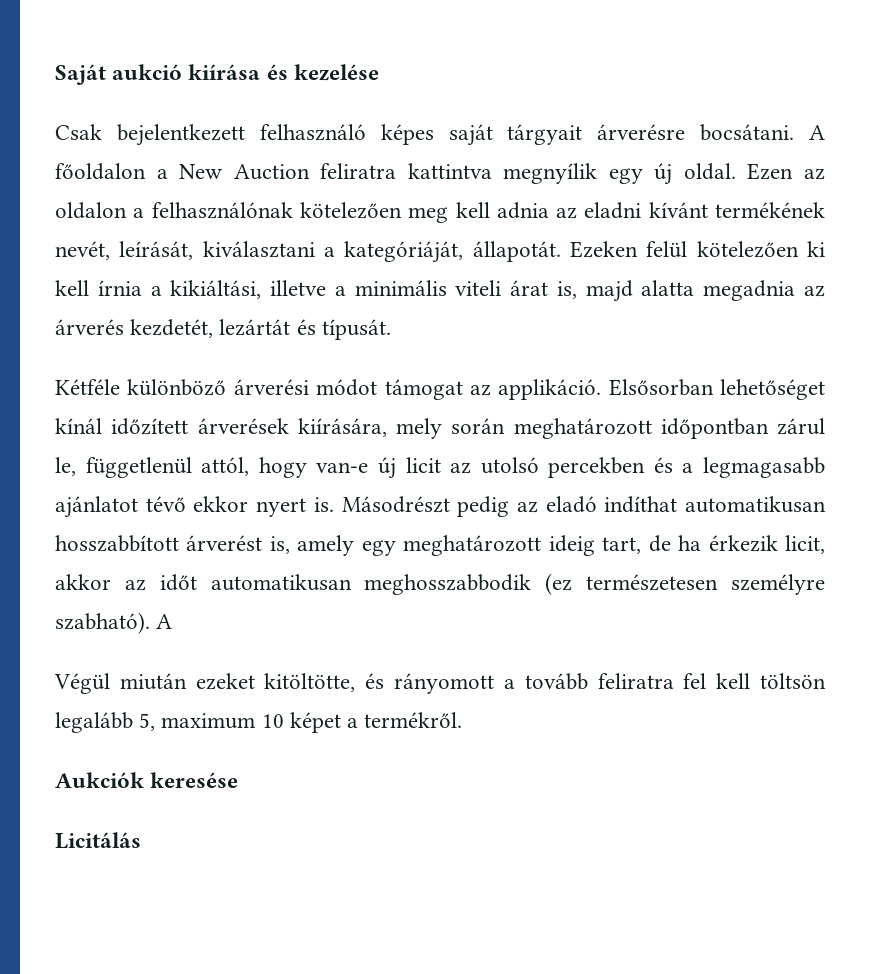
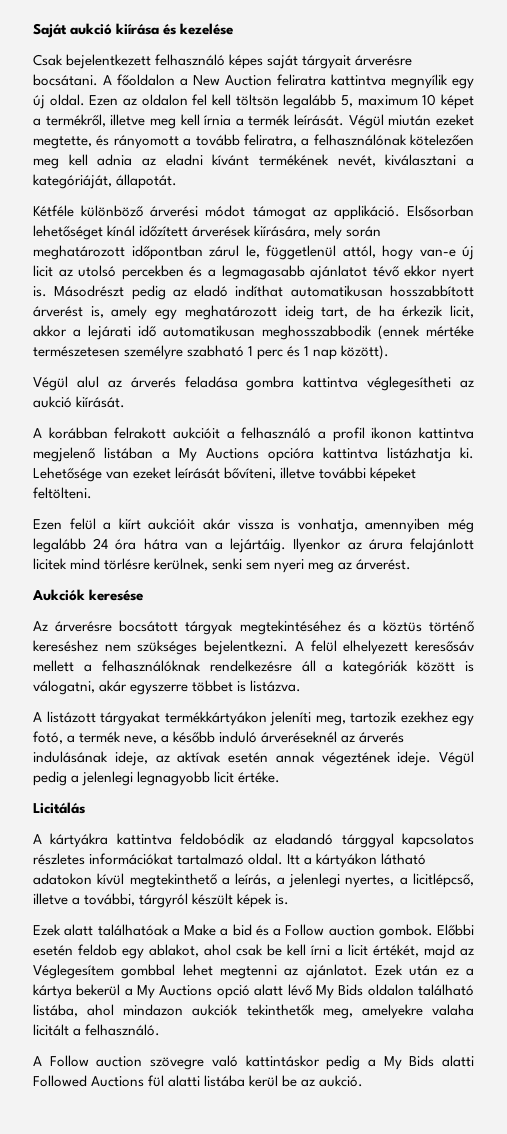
- Ezen az oldalon a felhasználónak kötelezően meg kell adnia az eladni kívánt termékének nevét, leírását, kiválasztani a kategóriáját, állapotát. Ezeken felül kötelezően ki kell írnia a kikiáltási, illetve a minimális viteli árat is, majd alatta megadnia az árverés kezdetét, lezártát és típusát.
+ Ezen az oldalon fel kell töltsön legalább 5, maximum 10 képet a termékről, illetve meg kell írnia a termék leírását. Végül miután ezeket megtette, és rányomott a tovább feliratra, a felhasználónak kötelezően meg kell adnia az eladni kívánt termékének nevét, kiválasztani a kategóriáját, állapotát.
- Másodrészt pedig az eladó indíthat automatikusan hosszabbított árverést is, amely egy meghatározott ideig tart, de ha érkezik licit, akkor az időt automatikusan meghosszabbodik (ez természetesen személyre szabható). A
- Végül miután ezeket kitöltötte, és rányomott a tovább feliratra fel kell töltsön legalább 5, maximum 10 képet a termékről.
+ Másodrészt pedig az eladó indíthat automatikusan hosszabbított árverést is, amely egy meghatározott ideig tart, de ha érkezik licit, akkor a lejárati idő automatikusan meghosszabbodik (ennek mértéke természetesen személyre szabható 1 perc és 1 nap között).
+ Végül alul az árverés feladása gombra kattintva véglegesítheti az aukció kiírását.
+ A korábban felrakott aukcióit a felhasználó a profil ikonon kattintva megjelenő listában a My Auctions opcióra kattintva listázhatja ki. Lehetősége van ezeket leírását bővíteni, illetve további képeket feltölteni.
+ Ezen felül a kiírt aukcióit akár vissza is vonhatja, amennyiben még legalább 24 óra hátra van a lejártáig. Ilyenkor az árura felajánlott licitek mind törlésre kerülnek, senki sem nyeri meg az árverést.
  Aukciók keresése
+ Az árverésre bocsátott tárgyak megtekintéséhez és a köztüs történő kereséshez nem szükséges bejelentkezni. A felül elhelyezett keresősáv mellett a felhasználóknak rendelkezésre áll a kategóriák között is válogatni, akár egyszerre többet is listázva.
+ A listázott tárgyakat termékkártyákon jeleníti meg, tartozik ezekhez egy fotó, a termék neve, a később induló árveréseknél az árverés indulásának ideje, az aktívak esetén annak végeztének ideje. Végül pedig a jelenlegi legnagyobb licit értéke.
  Licitálás
+ A kártyákra kattintva feldobódik az eladandó tárggyal kapcsolatos részletes információkat tartalmazó oldal. Itt a kártyákon látható adatokon kívül megtekinthető a leírás, a jelenlegi nyertes, a licitlépcső, illetve a további, tárgyról készült képek is.
+ Ezek alatt találhatóak a Make a bid és a Follow auction gombok. Előbbi esetén feldob egy ablakot, ahol csak be kell írni a licit értékét, majd az Véglegesítem gombbal lehet megtenni az ajánlatot. Ezek után ez a kártya bekerül a My Auctions opció alatt lévő My Bids oldalon található listába, ahol mindazon aukciók tekinthetők meg, amelyekre valaha licitált a felhasználó.
+ A Follow auction szövegre való kattintáskor pedig a My Bids alatti Followed Auctions fül alatti listába kerül be az aukció.

